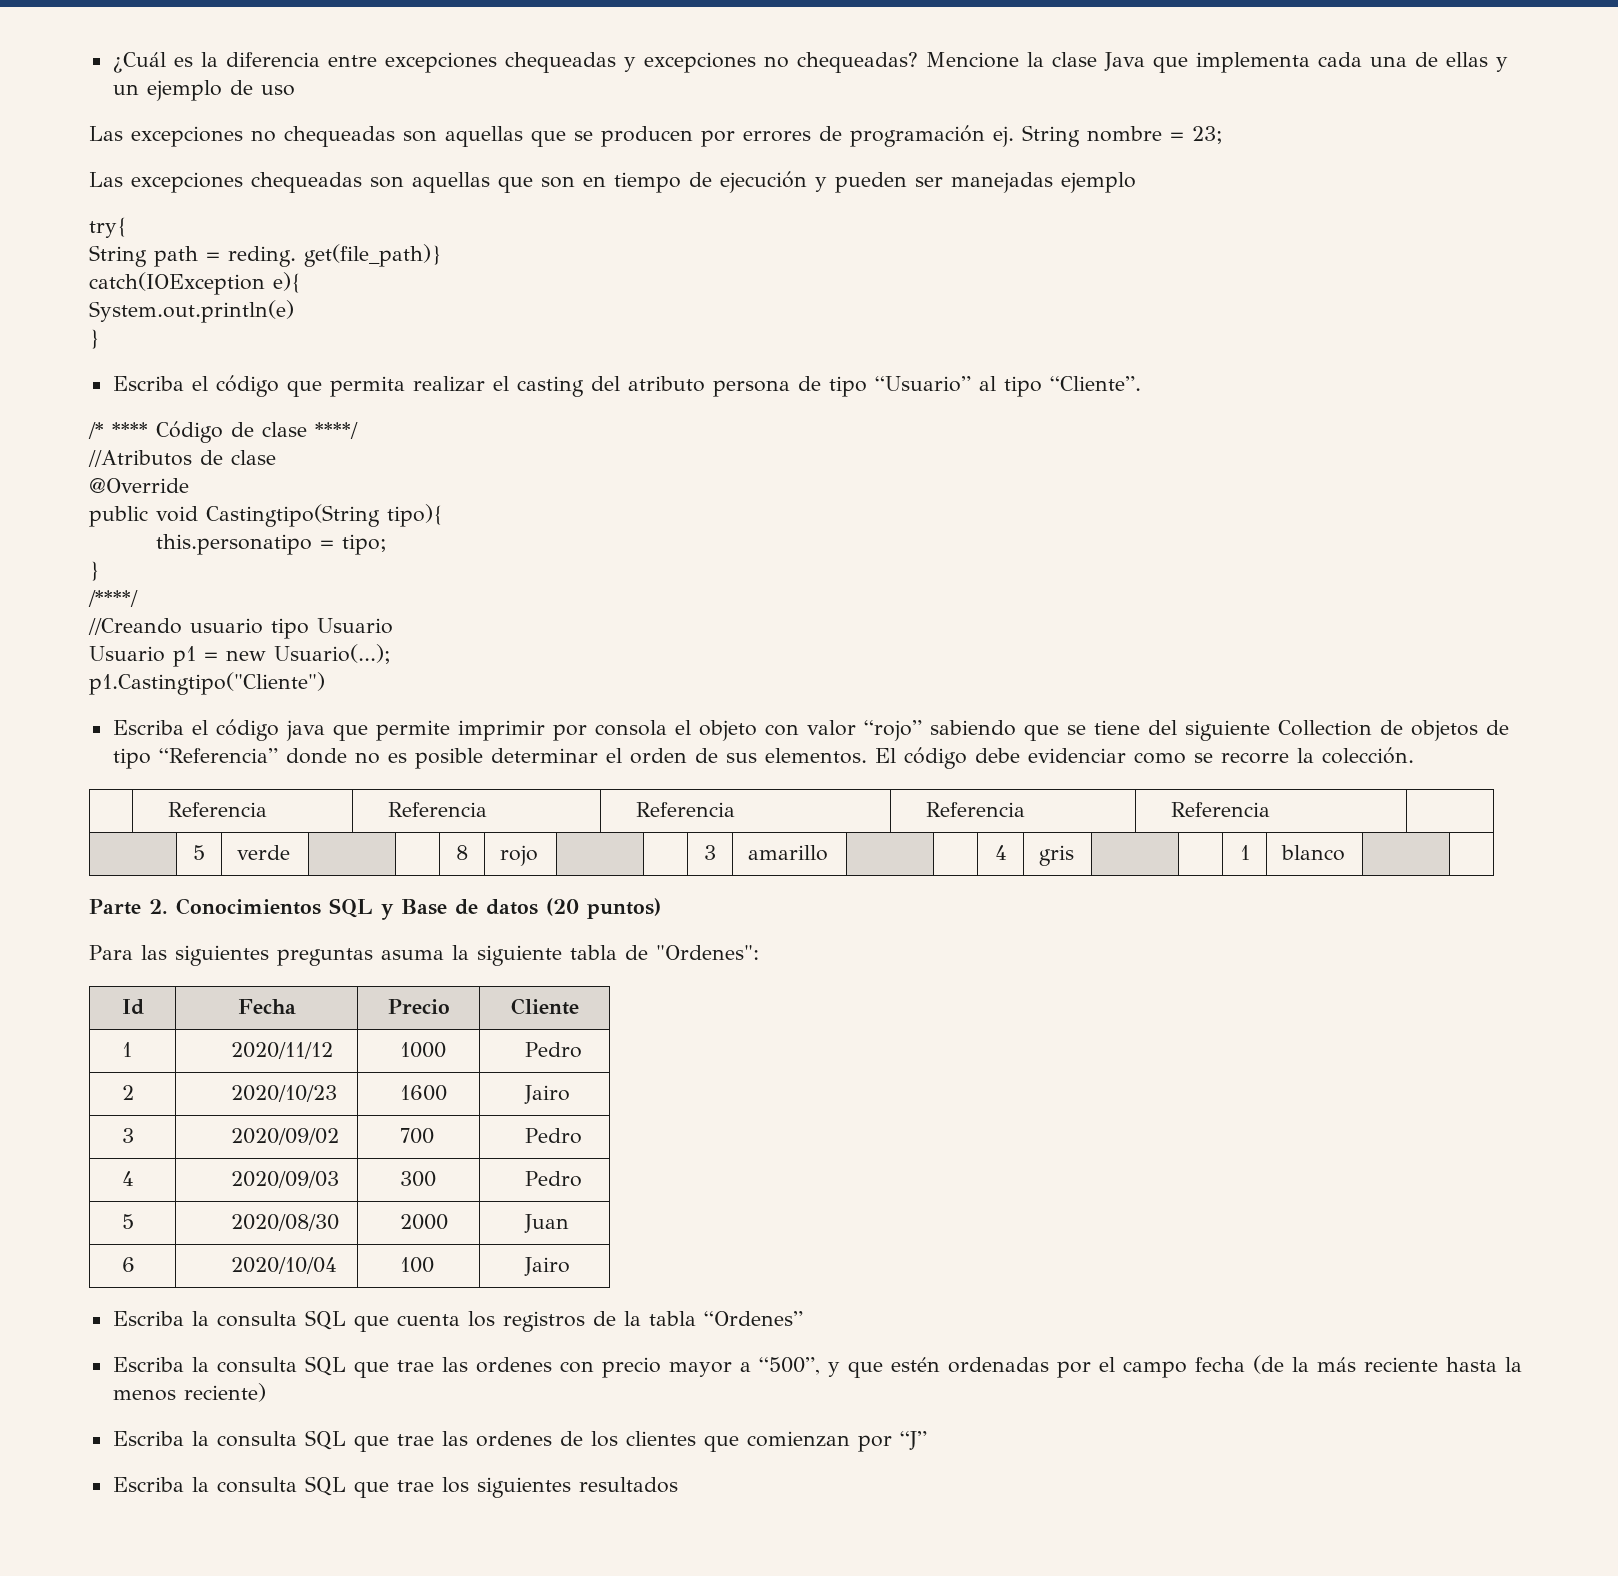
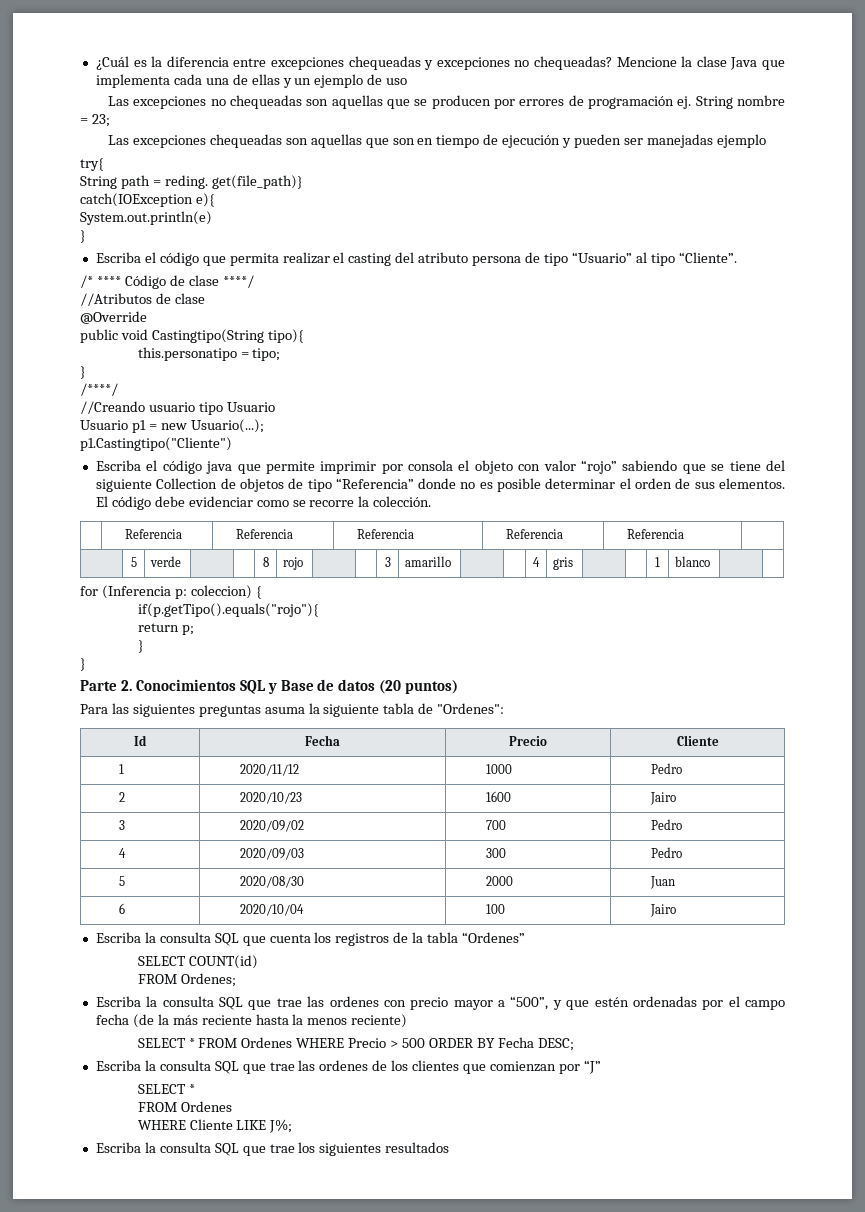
+ for (Inferencia p: coleccion) {
+ if(p.getTipo().equals("rojo"){
+ return p;
+ }
+ }
+ SELECT COUNT(id)
+ FROM Ordenes;
+ SELECT * FROM Ordenes WHERE Precio > 500 ORDER BY Fecha DESC;
  Escriba la consulta SQL que trae las ordenes de los clientes que comienzan por “J”
+ SELECT *
+ FROM Ordenes
+ WHERE Cliente LIKE J%;

